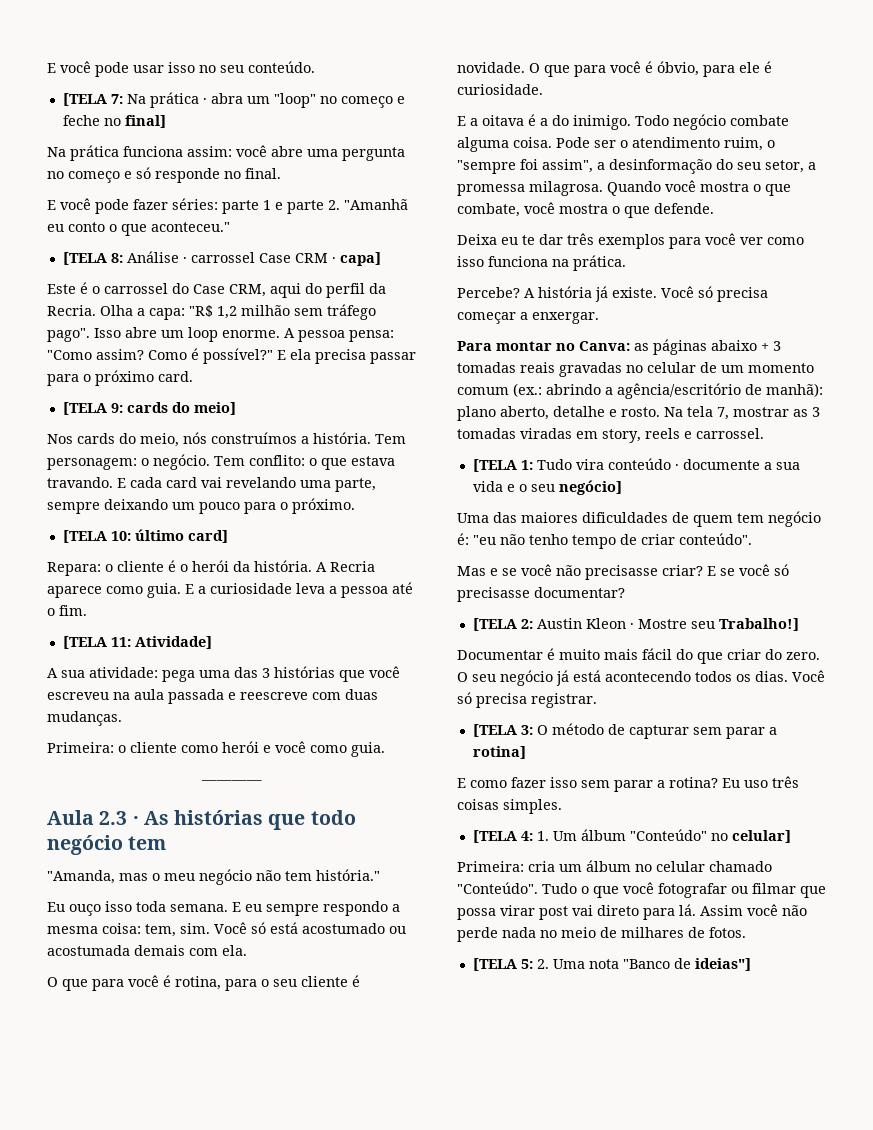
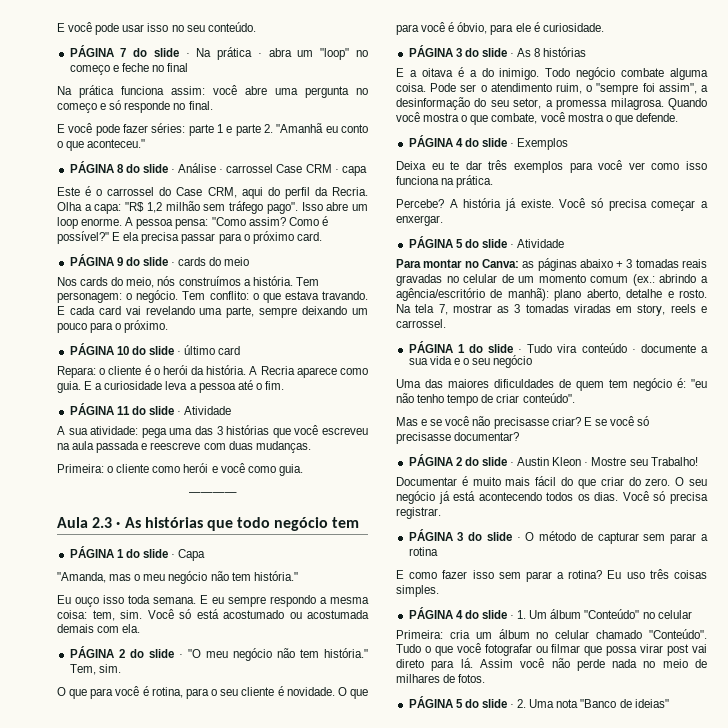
- [TELA 7: Na prática · abra um "loop" no começo e feche no final]
+ PÁGINA 7 do slide · Na prática · abra um "loop" no começo e feche no final
- [TELA 8: Análise · carrossel Case CRM · capa]
+ PÁGINA 8 do slide · Análise · carrossel Case CRM · capa
- [TELA 9: cards do meio]
+ PÁGINA 9 do slide · cards do meio
- [TELA 10: último card]
+ PÁGINA 10 do slide · último card
- [TELA 11: Atividade]
+ PÁGINA 11 do slide · Atividade
+ PÁGINA 1 do slide · Capa
+ PÁGINA 2 do slide · "O meu negócio não tem história." Tem, sim.
+ PÁGINA 3 do slide · As 8 histórias
+ PÁGINA 4 do slide · Exemplos
+ PÁGINA 5 do slide · Atividade
- [TELA 1: Tudo vira conteúdo · documente a sua vida e o seu negócio]
+ PÁGINA 1 do slide · Tudo vira conteúdo · documente a sua vida e o seu negócio
- [TELA 2: Austin Kleon · Mostre seu Trabalho!]
+ PÁGINA 2 do slide · Austin Kleon · Mostre seu Trabalho!
- [TELA 3: O método de capturar sem parar a rotina]
+ PÁGINA 3 do slide · O método de capturar sem parar a rotina
- [TELA 4: 1. Um álbum "Conteúdo" no celular]
+ PÁGINA 4 do slide · 1. Um álbum "Conteúdo" no celular
- [TELA 5: 2. Uma nota "Banco de ideias"]
+ PÁGINA 5 do slide · 2. Uma nota "Banco de ideias"

